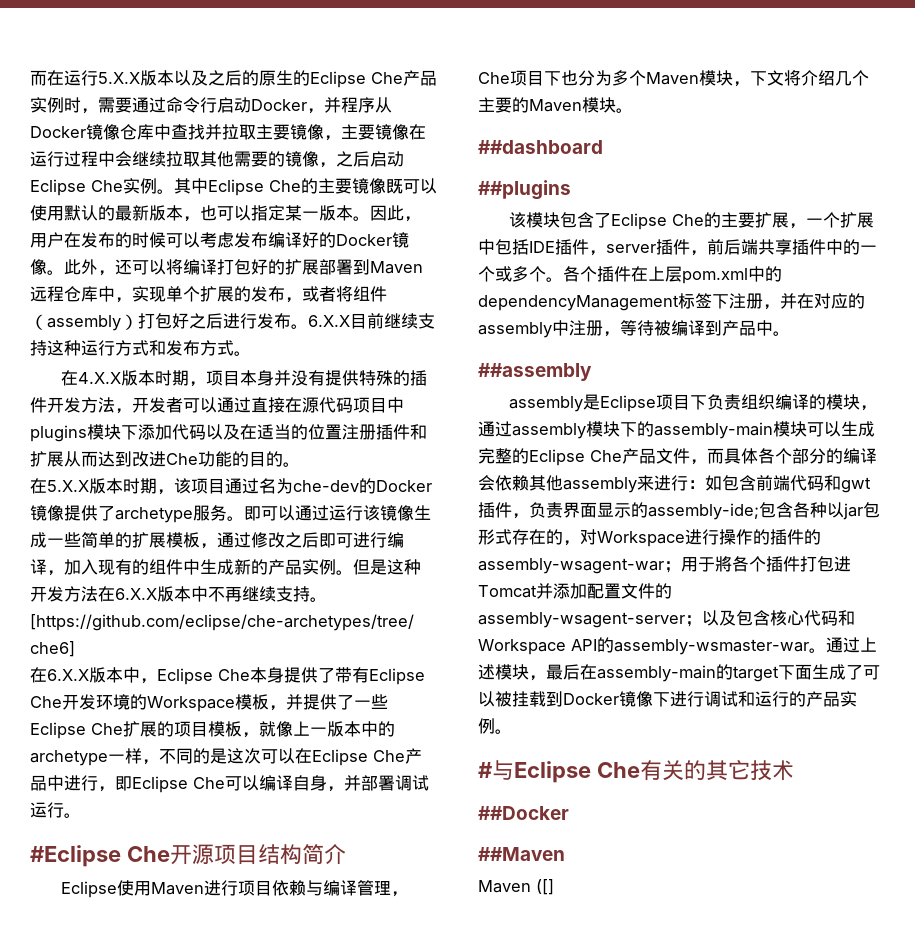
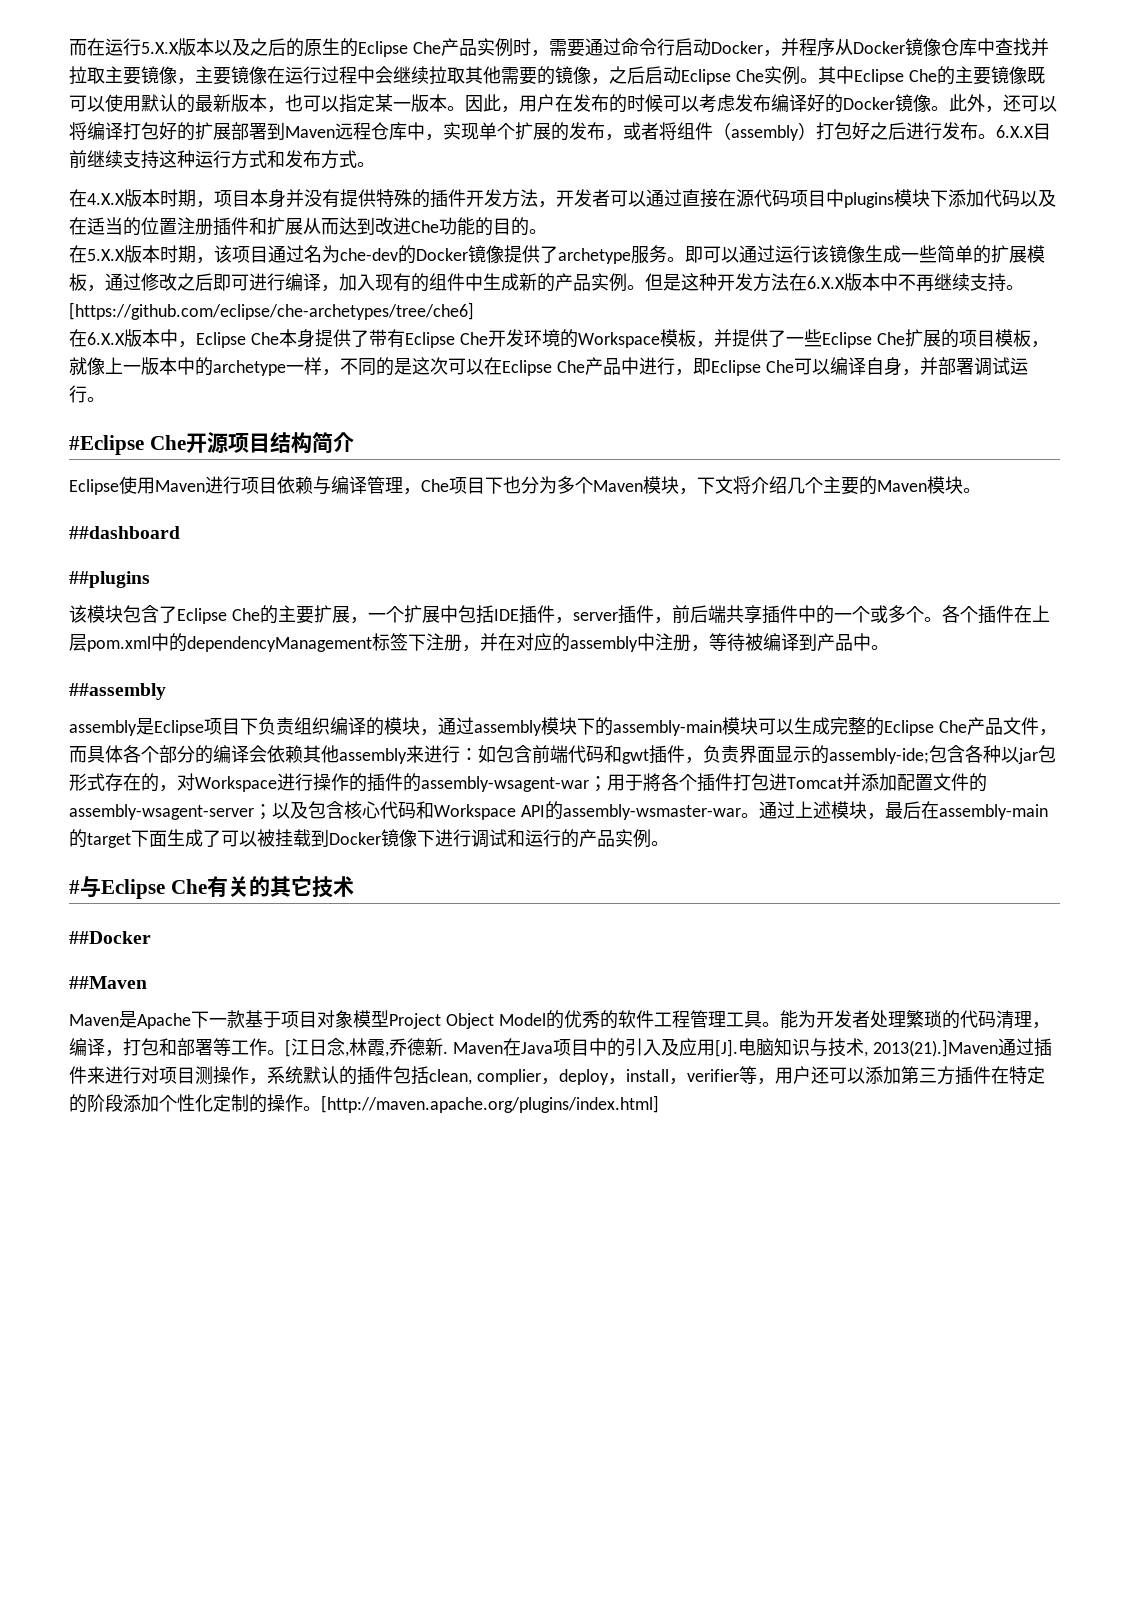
- Maven ([]
+ Maven是Apache下一款基于项目对象模型Project Object Model的优秀的软件工程管理工具。能为开发者处理繁琐的代码清理，编译，打包和部署等工作。[江日念,林霞,乔德新. Maven在Java项目中的引入及应用[J].电脑知识与技术, 2013(21).]Maven通过插件来进行对项目测操作，系统默认的插件包括clean, complier，deploy，install，verifier等，用户还可以添加第三方插件在特定的阶段添加个性化定制的操作。[http://maven.apache.org/plugins/index.html]

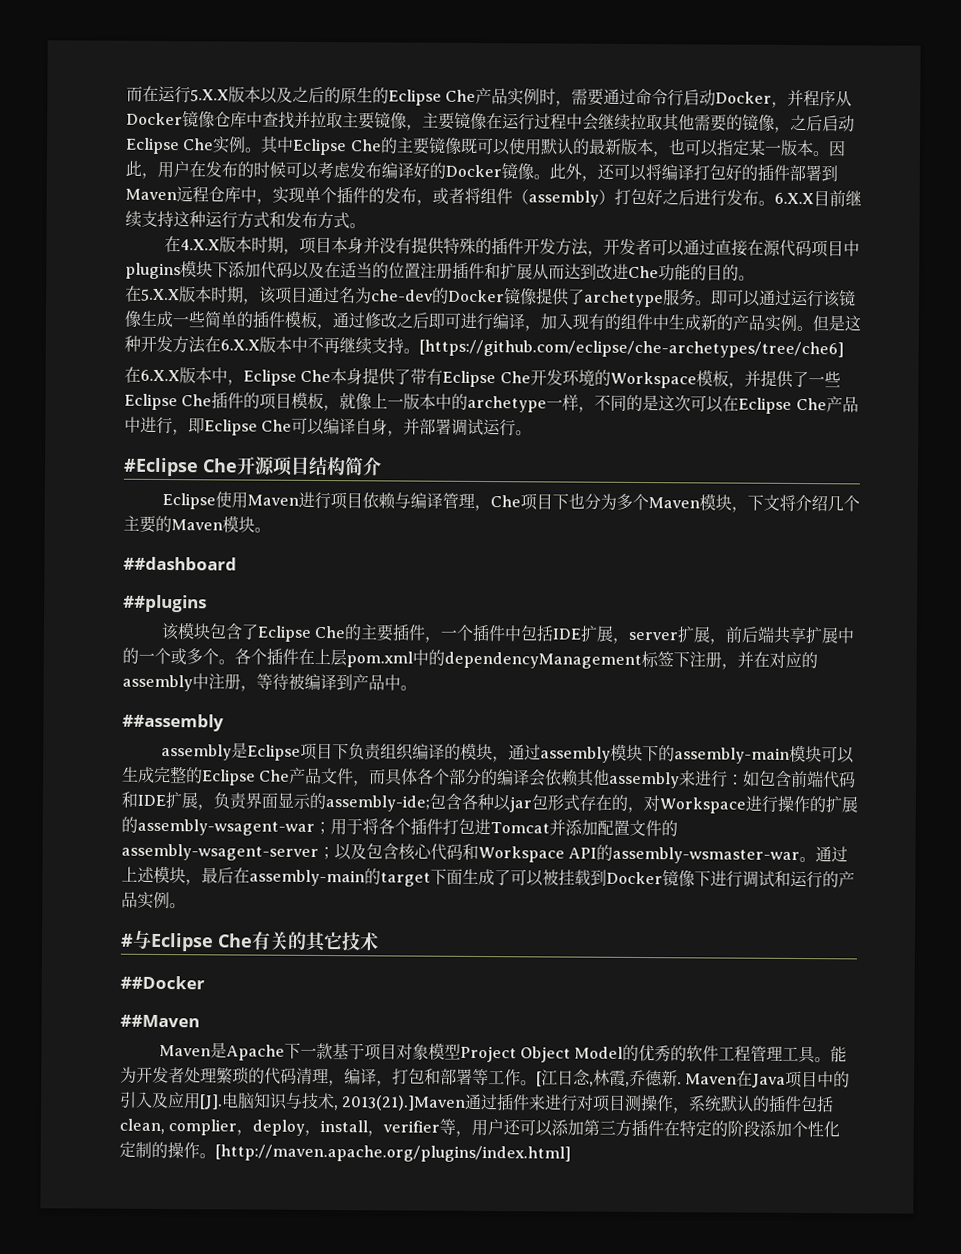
- 此外，还可以将编译打包好的扩展部署到Maven远程仓库中，实现单个扩展的发布，或者将组件（assembly）打包好之后进行发布。
+ 此外，还可以将编译打包好的插件部署到Maven远程仓库中，实现单个插件的发布，或者将组件（assembly）打包好之后进行发布。
- 即可以通过运行该镜像生成一些简单的扩展模板，通过修改之后即可进行编译，加入现有的组件中生成新的产品实例。
+ 即可以通过运行该镜像生成一些简单的插件模板，通过修改之后即可进行编译，加入现有的组件中生成新的产品实例。
- 在6.X.X版本中，Eclipse Che本身提供了带有Eclipse Che开发环境的Workspace模板，并提供了一些Eclipse Che扩展的项目模板，就像上一版本中的archetype一样，不同的是这次可以在Eclipse Che产品中进行，即Eclipse Che可以编译自身，并部署调试运行。
+ 在6.X.X版本中，Eclipse Che本身提供了带有Eclipse Che开发环境的Workspace模板，并提供了一些Eclipse Che插件的项目模板，就像上一版本中的archetype一样，不同的是这次可以在Eclipse Che产品中进行，即Eclipse Che可以编译自身，并部署调试运行。
- 该模块包含了Eclipse Che的主要扩展，一个扩展中包括IDE插件，server插件，前后端共享插件中的一个或多个。
+ 该模块包含了Eclipse Che的主要插件，一个插件中包括IDE扩展，server扩展，前后端共享扩展中的一个或多个。
- 如包含前端代码和gwt插件，负责界面显示的assembly-ide;
+ 如包含前端代码和IDE扩展，负责界面显示的assembly-ide;
- 包含各种以jar包形式存在的，对Workspace进行操作的插件的assembly-wsagent-war；
+ 包含各种以jar包形式存在的，对Workspace进行操作的扩展的assembly-wsagent-war；
- 用于將各个插件打包进Tomcat并添加配置文件的assembly-wsagent-server；
+ 用于将各个插件打包进Tomcat并添加配置文件的assembly-wsagent-server；

